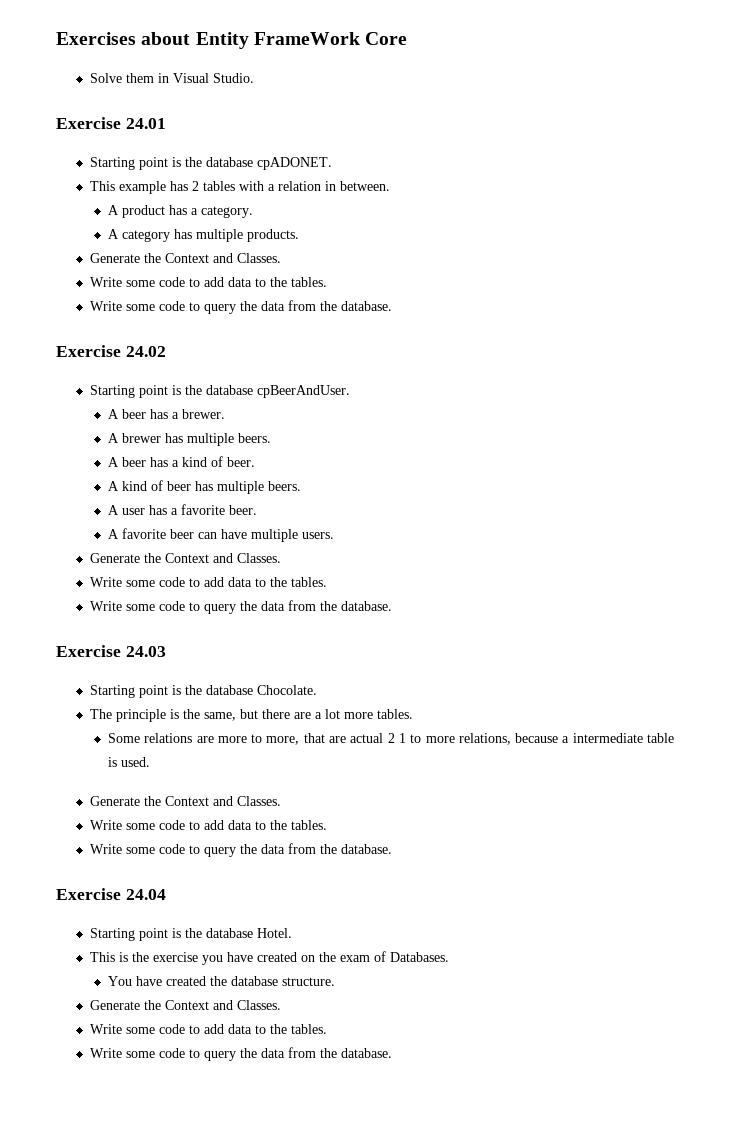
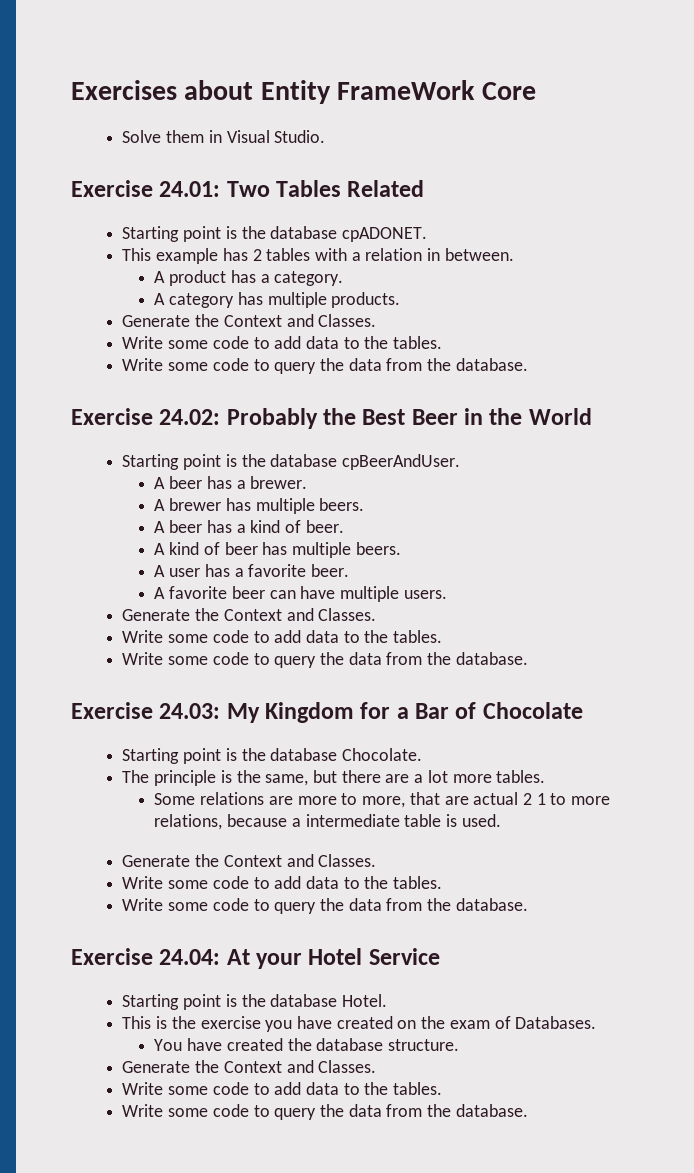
- Exercise 24.01
+ Exercise 24.01: Two Tables Related
- Exercise 24.02
+ Exercise 24.02: Probably the Best Beer in the World
- Exercise 24.03
+ Exercise 24.03: My Kingdom for a Bar of Chocolate
- Exercise 24.04
+ Exercise 24.04: At your Hotel Service

